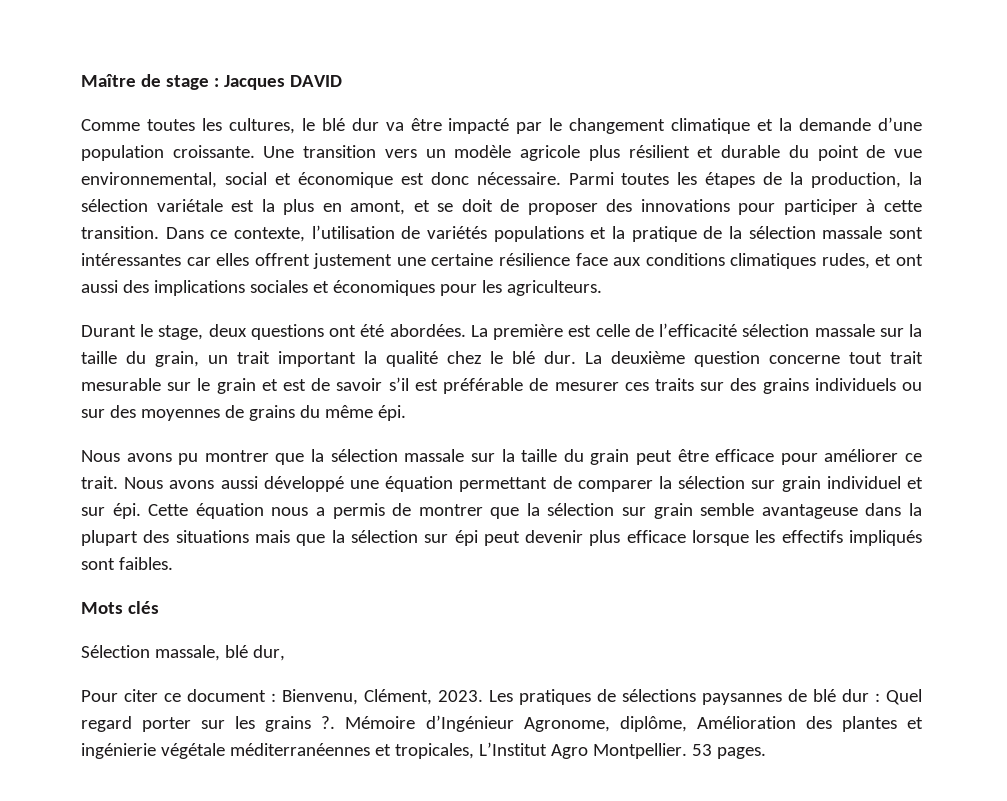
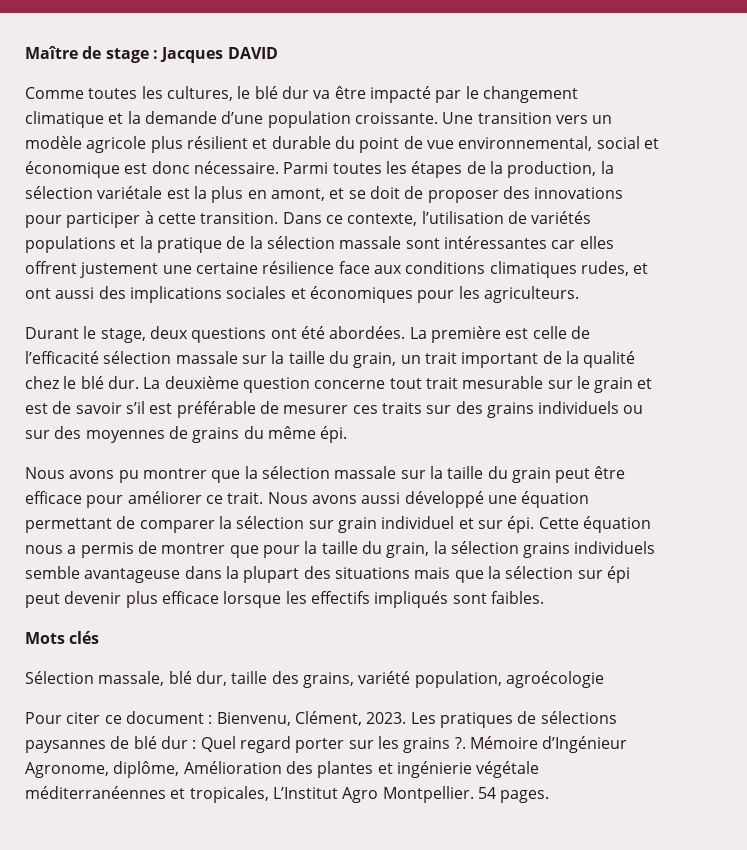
- La première est celle de l’efficacité sélection massale sur la taille du grain, un trait important la qualité chez le blé dur.
+ La première est celle de l’efficacité sélection massale sur la taille du grain, un trait important de la qualité chez le blé dur.
- Cette équation nous a permis de montrer que la sélection sur grain semble avantageuse dans la plupart des situations mais que la sélection sur épi peut devenir plus efficace lorsque les effectifs impliqués sont faibles.
+ Cette équation nous a permis de montrer que pour la taille du grain, la sélection grains individuels semble avantageuse dans la plupart des situations mais que la sélection sur épi peut devenir plus efficace lorsque les effectifs impliqués sont faibles.
- Sélection massale, blé dur,
+ Sélection massale, blé dur, taille des grains, variété population, agroécologie
- 53 pages.
+ 54 pages.

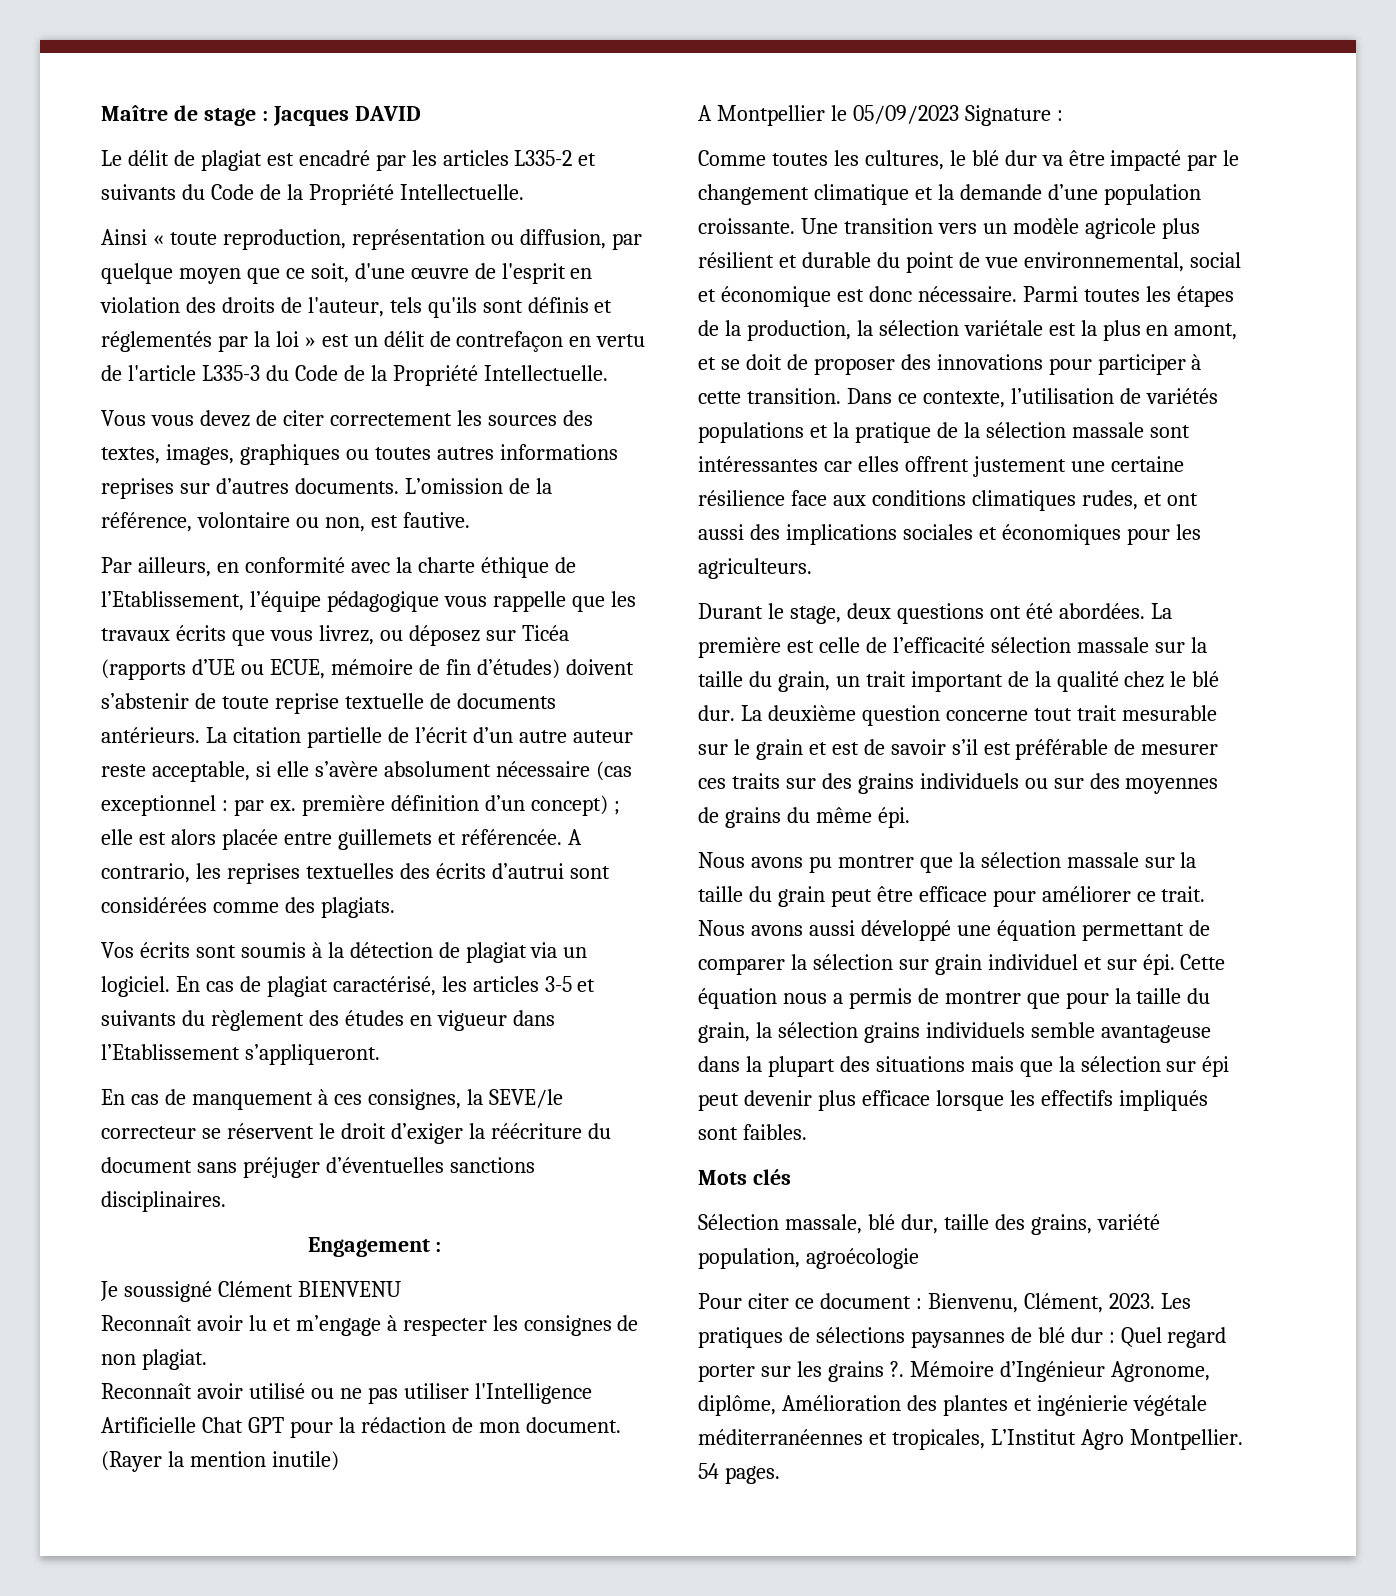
+ Le délit de plagiat est encadré par les articles L335-2 et suivants du Code de la Propriété Intellectuelle.
+ Ainsi « toute reproduction, représentation ou diffusion, par quelque moyen que ce soit, d'une œuvre de l'esprit en violation des droits de l'auteur, tels qu'ils sont définis et réglementés par la loi » est un délit de contrefaçon en vertu de l'article L335-3 du Code de la Propriété Intellectuelle.
+ Vous vous devez de citer correctement les sources des textes, images, graphiques ou toutes autres informations reprises sur d’autres documents. L’omission de la référence, volontaire ou non, est fautive.
+ Par ailleurs, en conformité avec la charte éthique de l’Etablissement, l’équipe pédagogique vous rappelle que les travaux écrits que vous livrez, ou déposez sur Ticéa (rapports d’UE ou ECUE, mémoire de fin d’études) doivent s’abstenir de toute reprise textuelle de documents antérieurs. La citation partielle de l’écrit d’un autre auteur reste acceptable, si elle s’avère absolument nécessaire (cas exceptionnel : par ex. première définition d’un concept) ; elle est alors placée entre guillemets et référencée. A contrario, les reprises textuelles des écrits d’autrui sont considérées comme des plagiats.
+ Vos écrits sont soumis à la détection de plagiat via un logiciel. En cas de plagiat caractérisé, les articles 3-5 et suivants du règlement des études en vigueur dans l’Etablissement s’appliqueront.
+ En cas de manquement à ces consignes, la SEVE/le correcteur se réservent le droit d’exiger la réécriture du document sans préjuger d’éventuelles sanctions disciplinaires.
+ Engagement :
+ Je soussigné Clément BIENVENU
+ Reconnaît avoir lu et m’engage à respecter les consignes de non plagiat.
+ Reconnaît avoir utilisé ou ne pas utiliser l'Intelligence Artificielle Chat GPT pour la rédaction de mon document. (Rayer la mention inutile)
+ A Montpellier le 05/09/2023 Signature :

